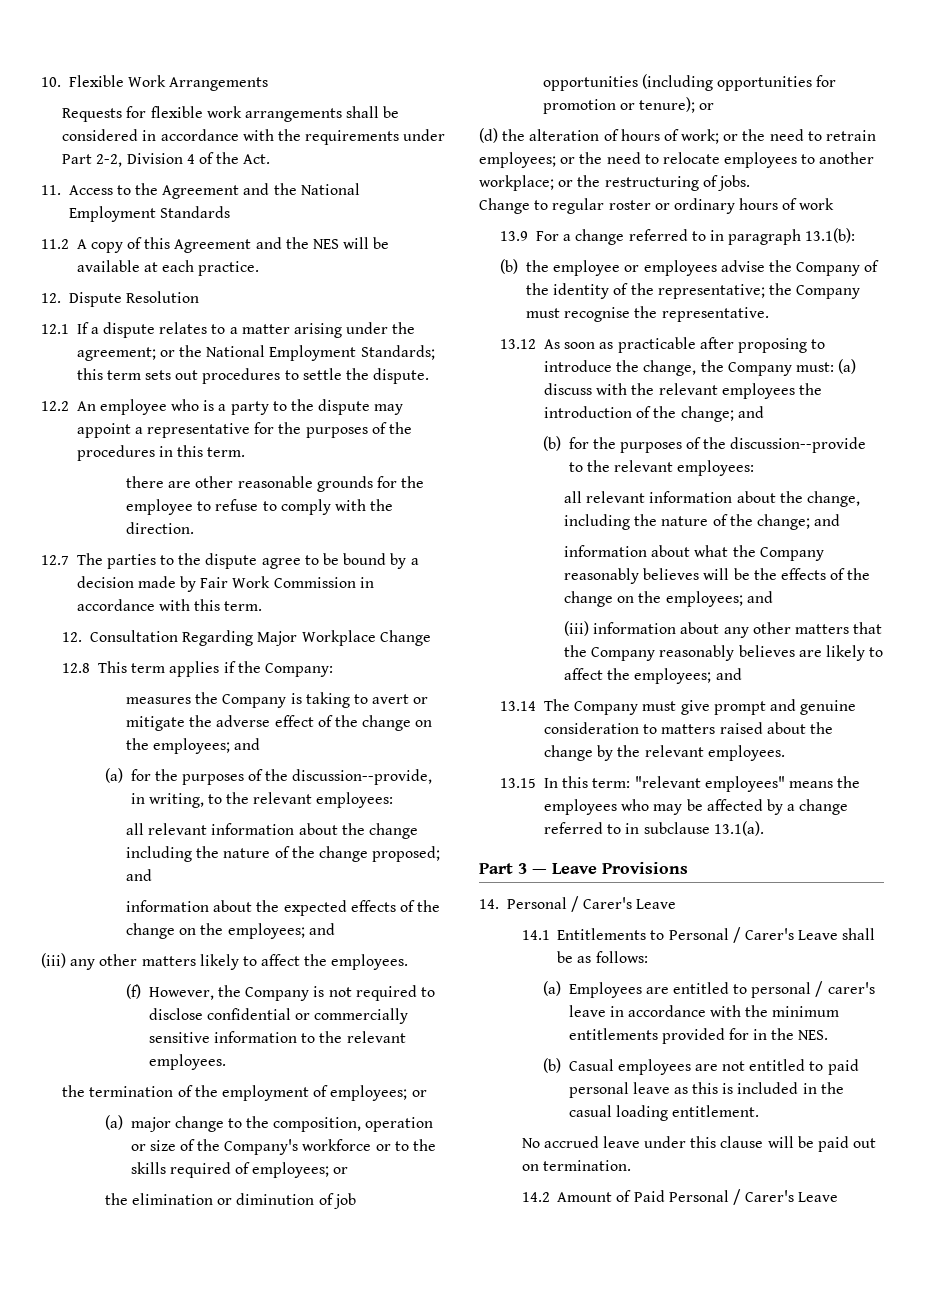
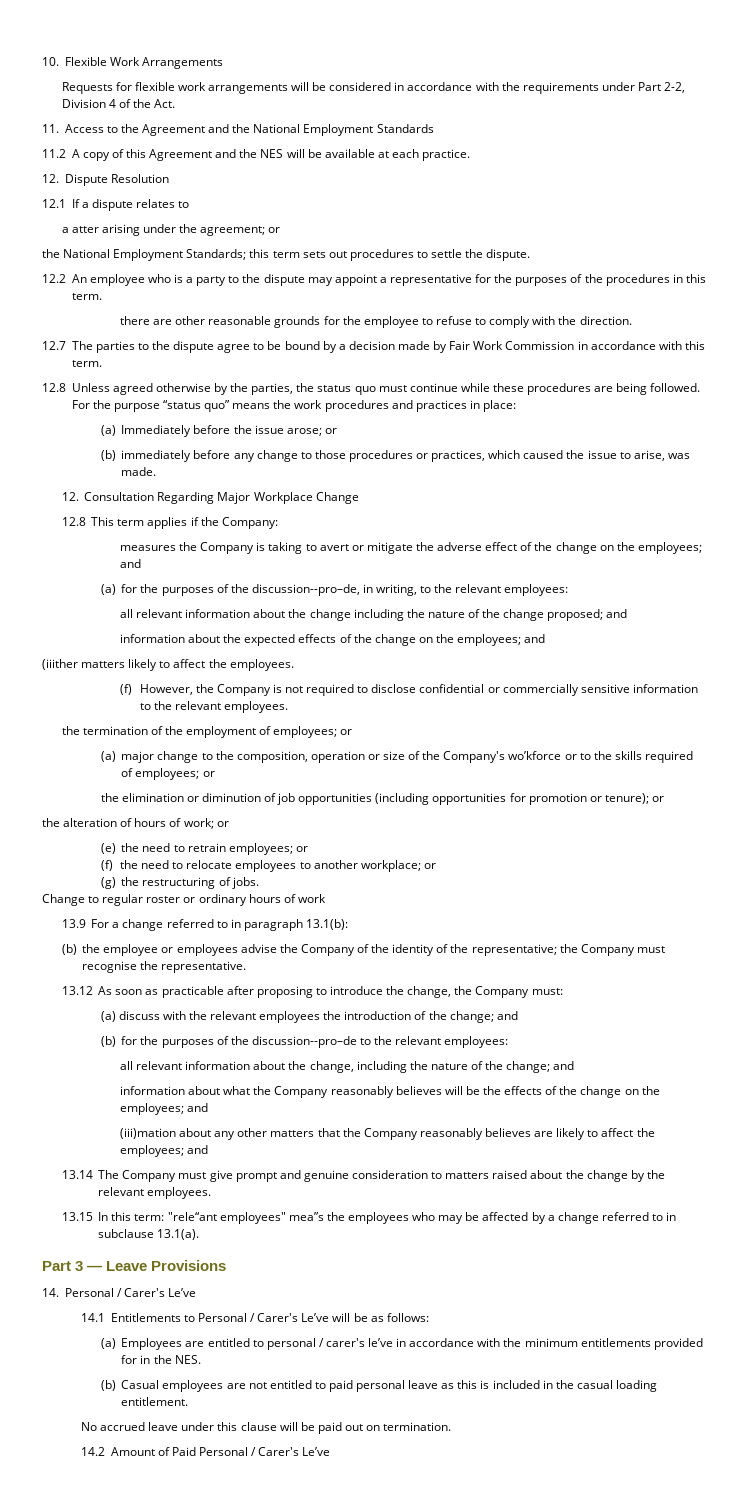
- Requests for flexible work arrangements shall be considered in accordance with the requirements under Part 2-2, Division 4 of the Act.
+ Requests for flexible work arrangements will be considered in accordance with the requirements under Part 2-2, Division 4 of the Act.
- 12.1 If a dispute relates to a matter arising under the agreement; or the National Employment Standards; this term sets out procedures to settle the dispute.
+ 12.1 If a dispute relates to
+ a atter arising under the agreement; or
+ the National Employment Standards; this term sets out procedures to settle the dispute.
+ 12.8 Unless agreed otherwise by the parties, the status quo must continue while these procedures are being followed. For the purpose “status quo” means the work procedures and practices in place:
+ (a) Immediately before the issue arose; or
+ (b) immediately before any change to those procedures or practices, which caused the issue to arise, was made.
- (a) for the purposes of the discussion--provide, in writing, to the relevant employees:
+ (a) for the purposes of the discussion--pro–de, in writing, to the relevant employees:
- (iii) any other matters likely to affect the employees.
+ (iiither matters likely to affect the employees.
- (a) major change to the composition, operation or size of the Company's workforce or to the skills required of employees; or
+ (a) major change to the composition, operation or size of the Company's wo’kforce or to the skills required of employees; or
- (d) the alteration of hours of work; or the need to retrain employees; or the need to relocate employees to another workplace; or the restructuring of jobs.
+ the alteration of hours of work; or
+ (e) the need to retrain employees; or
+ (f) the need to relocate employees to another workplace; or
+ (g) the restructuring of jobs.
- 13.12 As soon as practicable after proposing to introduce the change, the Company must: (a) discuss with the relevant employees the introduction of the change; and
+ 13.12 As soon as practicable after proposing to introduce the change, the Company must:
+ (a) discuss with the relevant employees the introduction of the change; and
- (b) for the purposes of the discussion--provide to the relevant employees:
+ (b) for the purposes of the discussion--pro–de to the relevant employees:
- (iii) information about any other matters that the Company reasonably believes are likely to affect the employees; and
+ (iii)mation about any other matters that the Company reasonably believes are likely to affect the employees; and
- 13.15 In this term: "relevant employees" means the employees who may be affected by a change referred to in subclause 13.1(a).
+ 13.15 In this term: "rele“ant employees" mea”s the employees who may be affected by a change referred to in subclause 13.1(a).
- 14. Personal / Carer's Leave
+ 14. Personal / Carer's Le’ve
- 14.1 Entitlements to Personal / Carer's Leave shall be as follows:
+ 14.1 Entitlements to Personal / Carer's Le’ve will be as follows:
- (a) Employees are entitled to personal / carer's leave in accordance with the minimum entitlements provided for in the NES.
+ (a) Employees are entitled to personal / carer's le’ve in accordance with the minimum entitlements provided for in the NES.
- 14.2 Amount of Paid Personal / Carer's Leave
+ 14.2 Amount of Paid Personal / Carer's Le’ve

